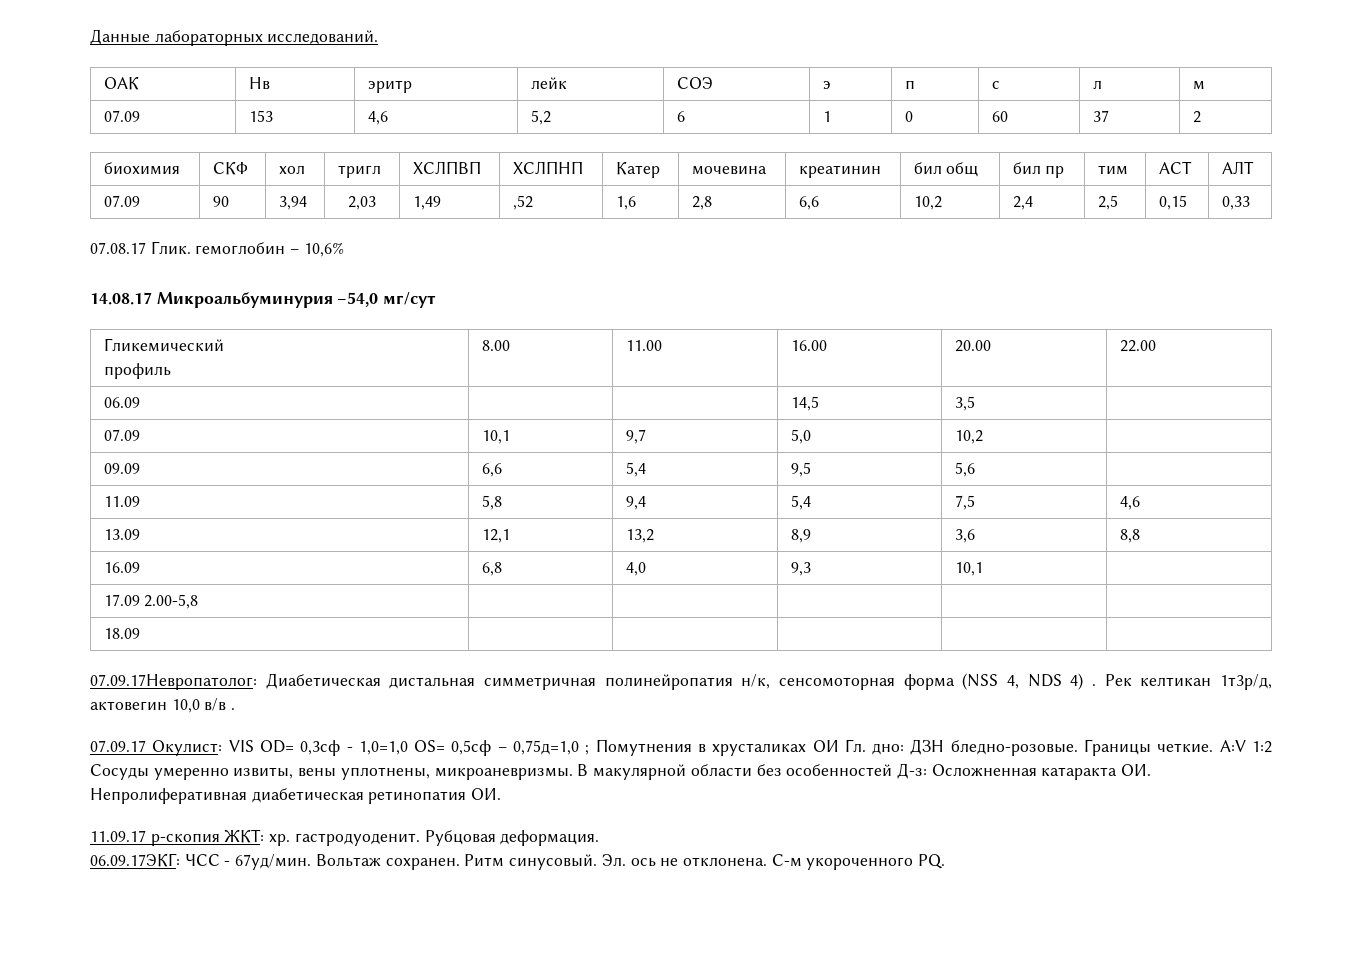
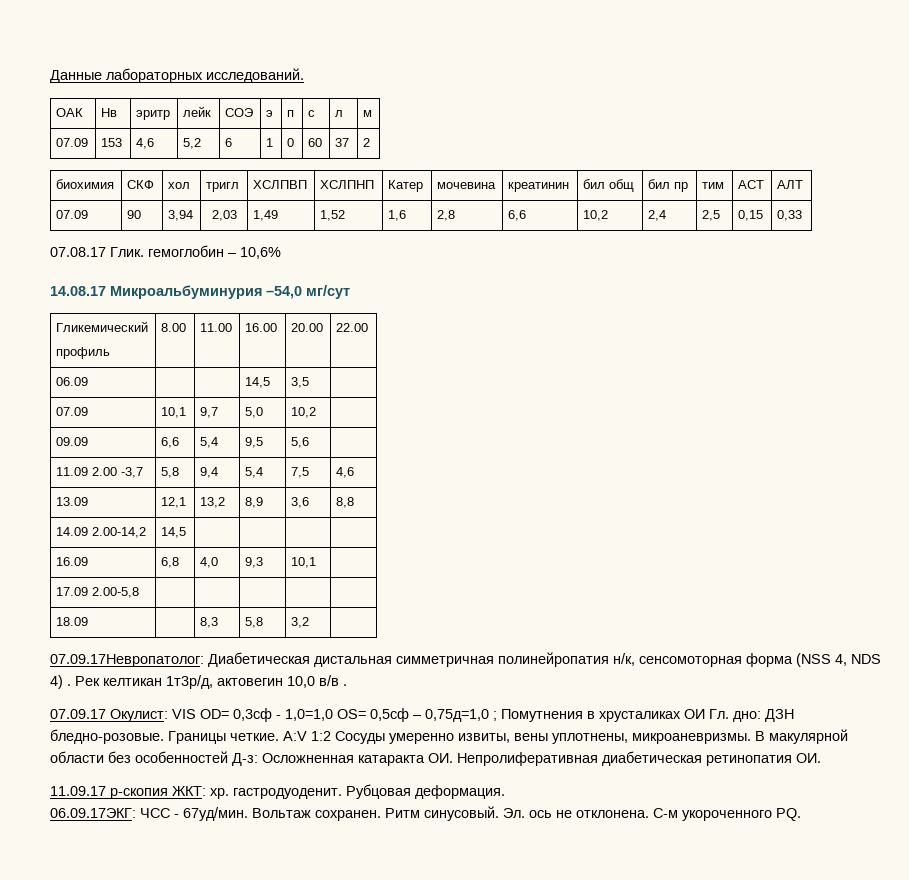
- 07.09 | 90 | 3,94 | 2,03 | 1,49 | ,52 | 1,6 | 2,8 | 6,6 | 10,2 | 2,4 | 2,5 | 0,15 | 0,33
+ 07.09 | 90 | 3,94 | 2,03 | 1,49 | 1,52 | 1,6 | 2,8 | 6,6 | 10,2 | 2,4 | 2,5 | 0,15 | 0,33
- 11.09 | 5,8 | 9,4 | 5,4 | 7,5 | 4,6
+ 11.09 2.00 -3,7 | 5,8 | 9,4 | 5,4 | 7,5 | 4,6
+ 14.09 2.00-14,2 | 14,5 | | | |
- 18.09 | | | | |
+ 18.09 | | 8,3 | 5,8 | 3,2 |

